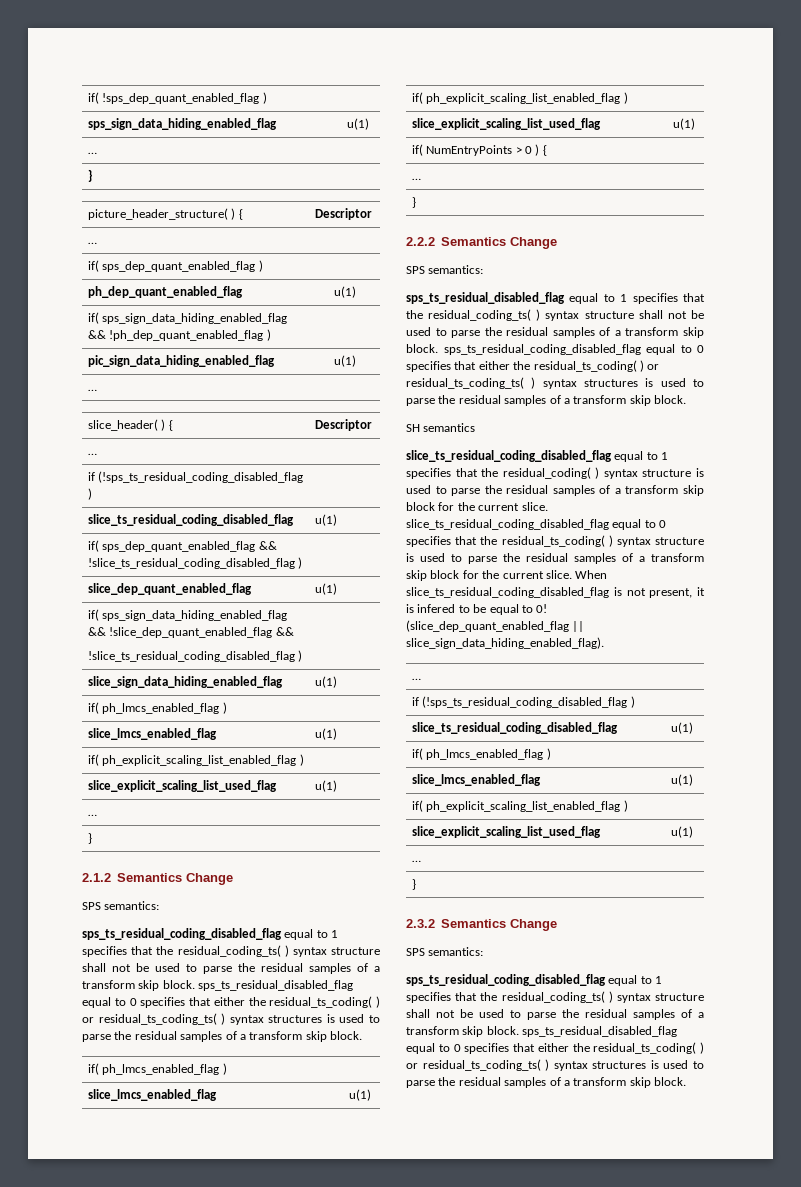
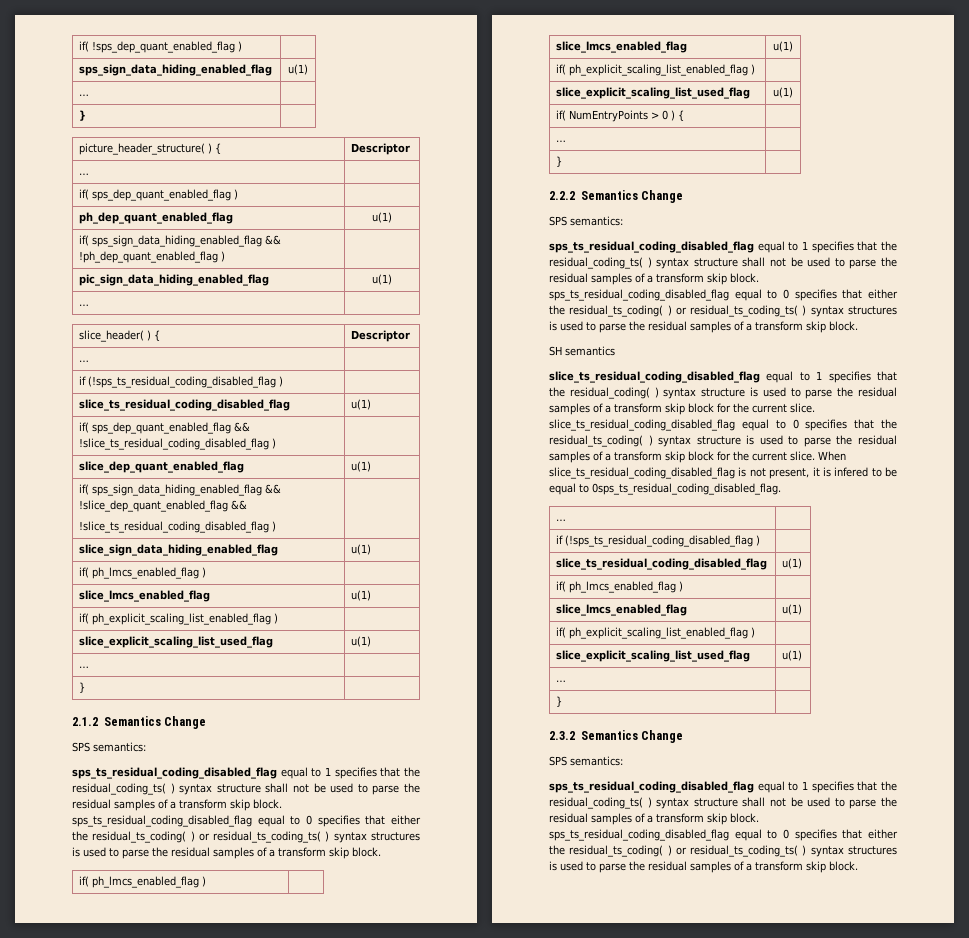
  2.1.2 Semantics Change
  SPS semantics:
- sps_ts_residual_coding_disabled_flag equal to 1 specifies that the residual_coding_ts( ) syntax structure shall not be used to parse the residual samples of a transform skip block. sps_ts_residual_disabled_flag equal to 0 specifies that either the residual_ts_coding( ) or residual_ts_coding_ts( ) syntax structures is used to parse the residual samples of a transform skip block.
+ sps_ts_residual_coding_disabled_flag equal to 1 specifies that the residual_coding_ts( ) syntax structure shall not be used to parse the residual samples of a transform skip block. sps_ts_residual_coding_disabled_flag equal to 0 specifies that either the residual_ts_coding( ) or residual_ts_coding_ts( ) syntax structures is used to parse the residual samples of a transform skip block.
  2.2.2 Semantics Change
  SPS semantics:
- sps_ts_residual_disabled_flag equal to 1 specifies that the residual_coding_ts( ) syntax structure shall not be used to parse the residual samples of a transform skip block. sps_ts_residual_coding_disabled_flag equal to 0 specifies that either the residual_ts_coding( ) or residual_ts_coding_ts( ) syntax structures is used to parse the residual samples of a transform skip block.
+ sps_ts_residual_coding_disabled_flag equal to 1 specifies that the residual_coding_ts( ) syntax structure shall not be used to parse the residual samples of a transform skip block. sps_ts_residual_coding_disabled_flag equal to 0 specifies that either the residual_ts_coding( ) or residual_ts_coding_ts( ) syntax structures is used to parse the residual samples of a transform skip block.
- When slice_ts_residual_coding_disabled_flag is not present, it is infered to be equal to 0! (slice_dep_quant_enabled_flag || slice_sign_data_hiding_enabled_flag).
+ When slice_ts_residual_coding_disabled_flag is not present, it is infered to be equal to 0sps_ts_residual_coding_disabled_flag.
  2.3.2 Semantics Change
  SPS semantics:
- sps_ts_residual_coding_disabled_flag equal to 1 specifies that the residual_coding_ts( ) syntax structure shall not be used to parse the residual samples of a transform skip block. sps_ts_residual_disabled_flag equal to 0 specifies that either the residual_ts_coding( ) or residual_ts_coding_ts( ) syntax structures is used to parse the residual samples of a transform skip block.
+ sps_ts_residual_coding_disabled_flag equal to 1 specifies that the residual_coding_ts( ) syntax structure shall not be used to parse the residual samples of a transform skip block. sps_ts_residual_coding_disabled_flag equal to 0 specifies that either the residual_ts_coding( ) or residual_ts_coding_ts( ) syntax structures is used to parse the residual samples of a transform skip block.

